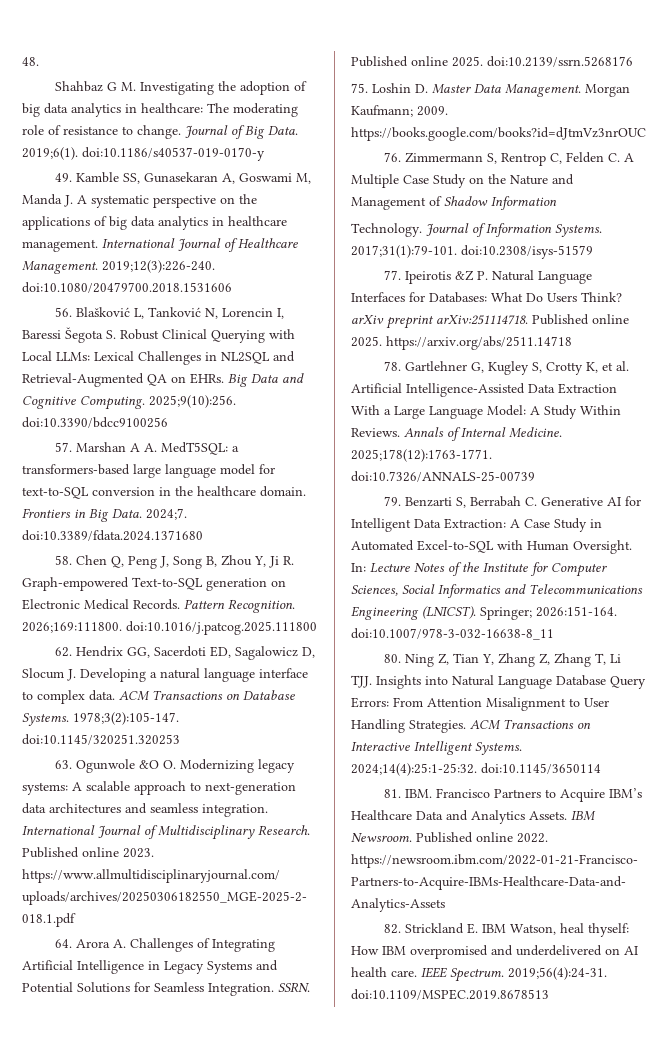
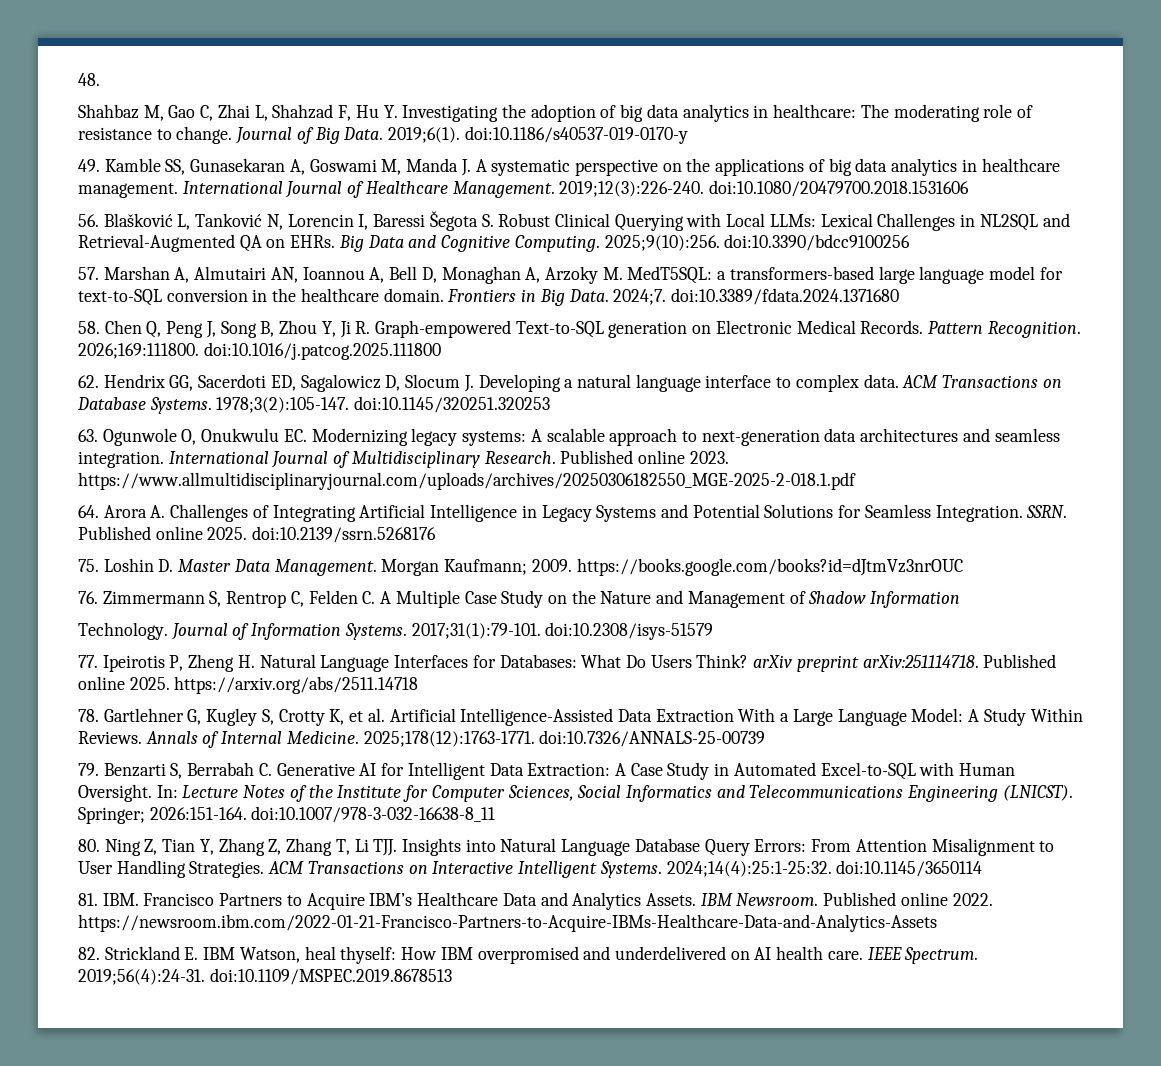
- Shahbaz G M. Investigating the adoption of big data analytics in healthcare: The moderating role of resistance to change.
+ Shahbaz M, Gao C, Zhai L, Shahzad F, Hu Y. Investigating the adoption of big data analytics in healthcare: The moderating role of resistance to change.
- 57. Marshan A A. MedT5SQL: a transformers-based large language model for text-to-SQL conversion in the healthcare domain.
+ 57. Marshan A, Almutairi AN, Ioannou A, Bell D, Monaghan A, Arzoky M. MedT5SQL: a transformers-based large language model for text-to-SQL conversion in the healthcare domain.
- 63. Ogunwole &O O. Modernizing legacy systems: A scalable approach to next-generation data architectures and seamless integration.
+ 63. Ogunwole O, Onukwulu EC. Modernizing legacy systems: A scalable approach to next-generation data architectures and seamless integration.
- 77. Ipeirotis &Z P. Natural Language Interfaces for Databases: What Do Users Think? arXiv preprint arXiv:251114718.
+ 77. Ipeirotis P, Zheng H. Natural Language Interfaces for Databases: What Do Users Think? arXiv preprint arXiv:251114718.

